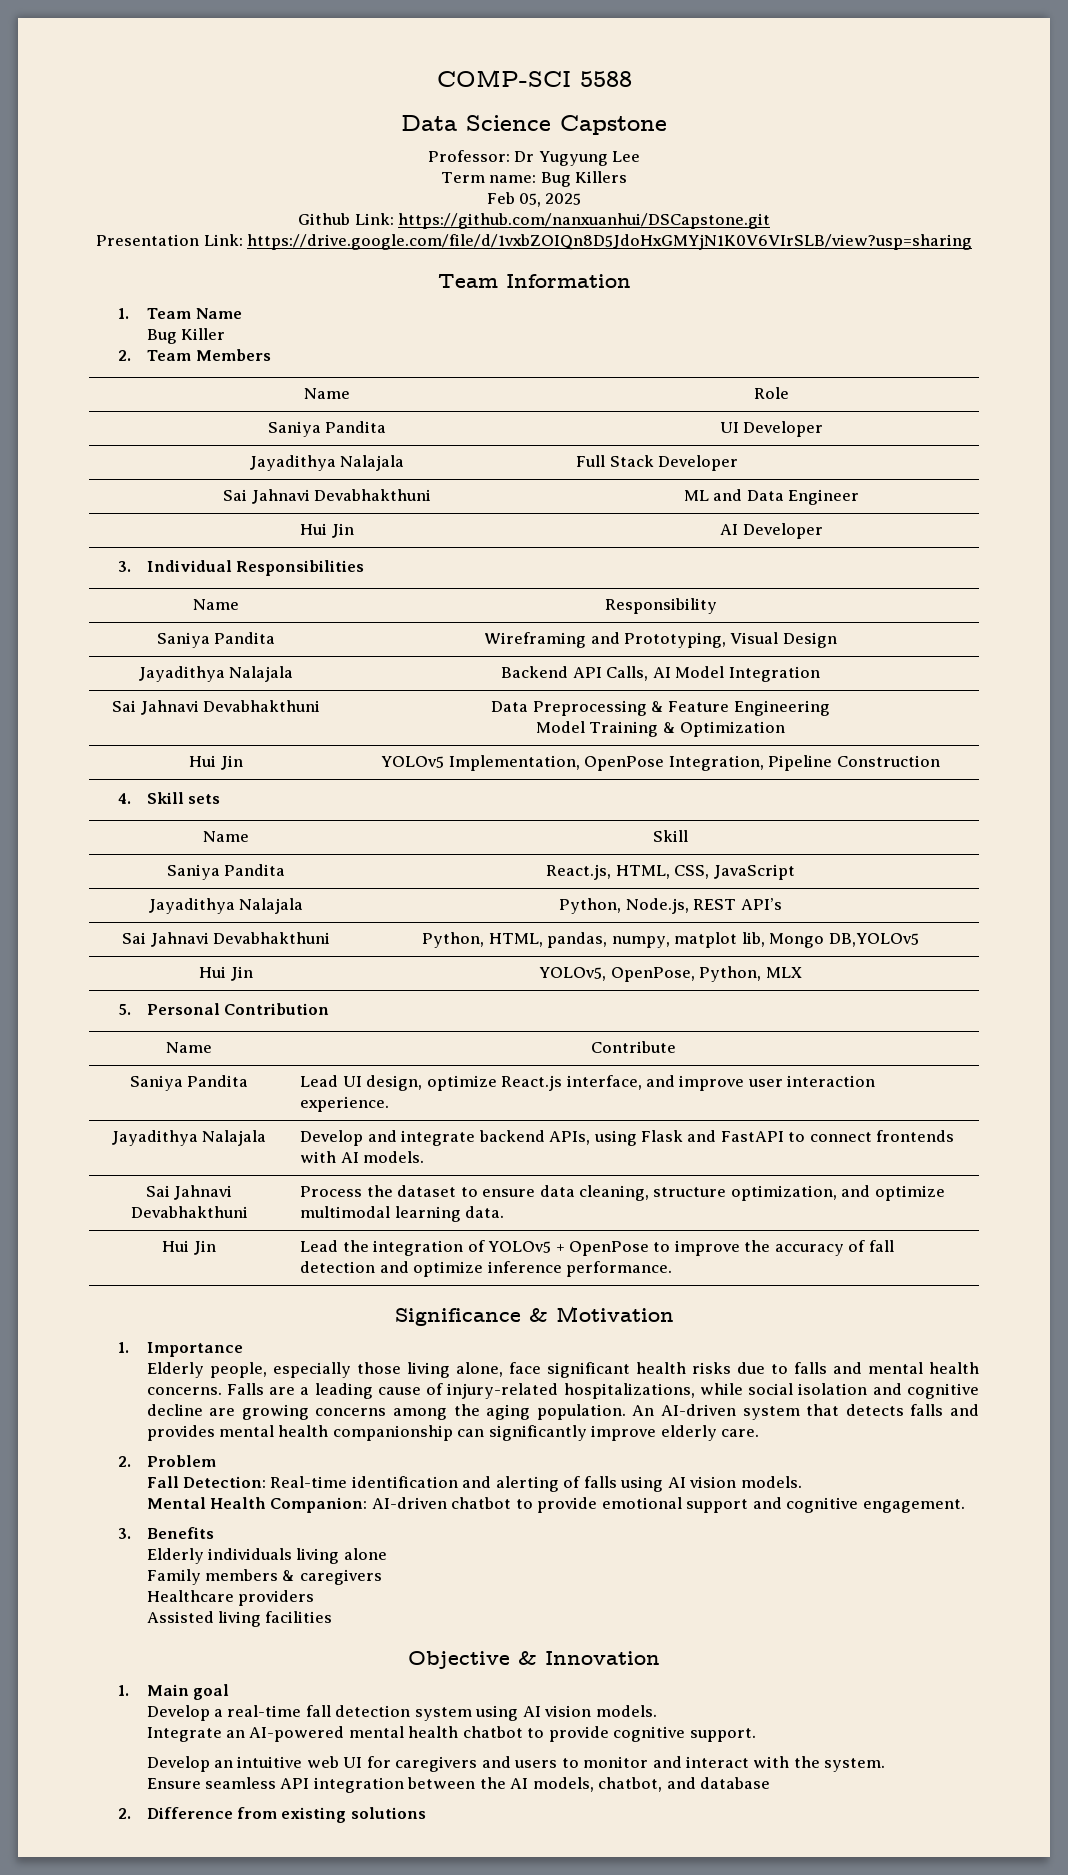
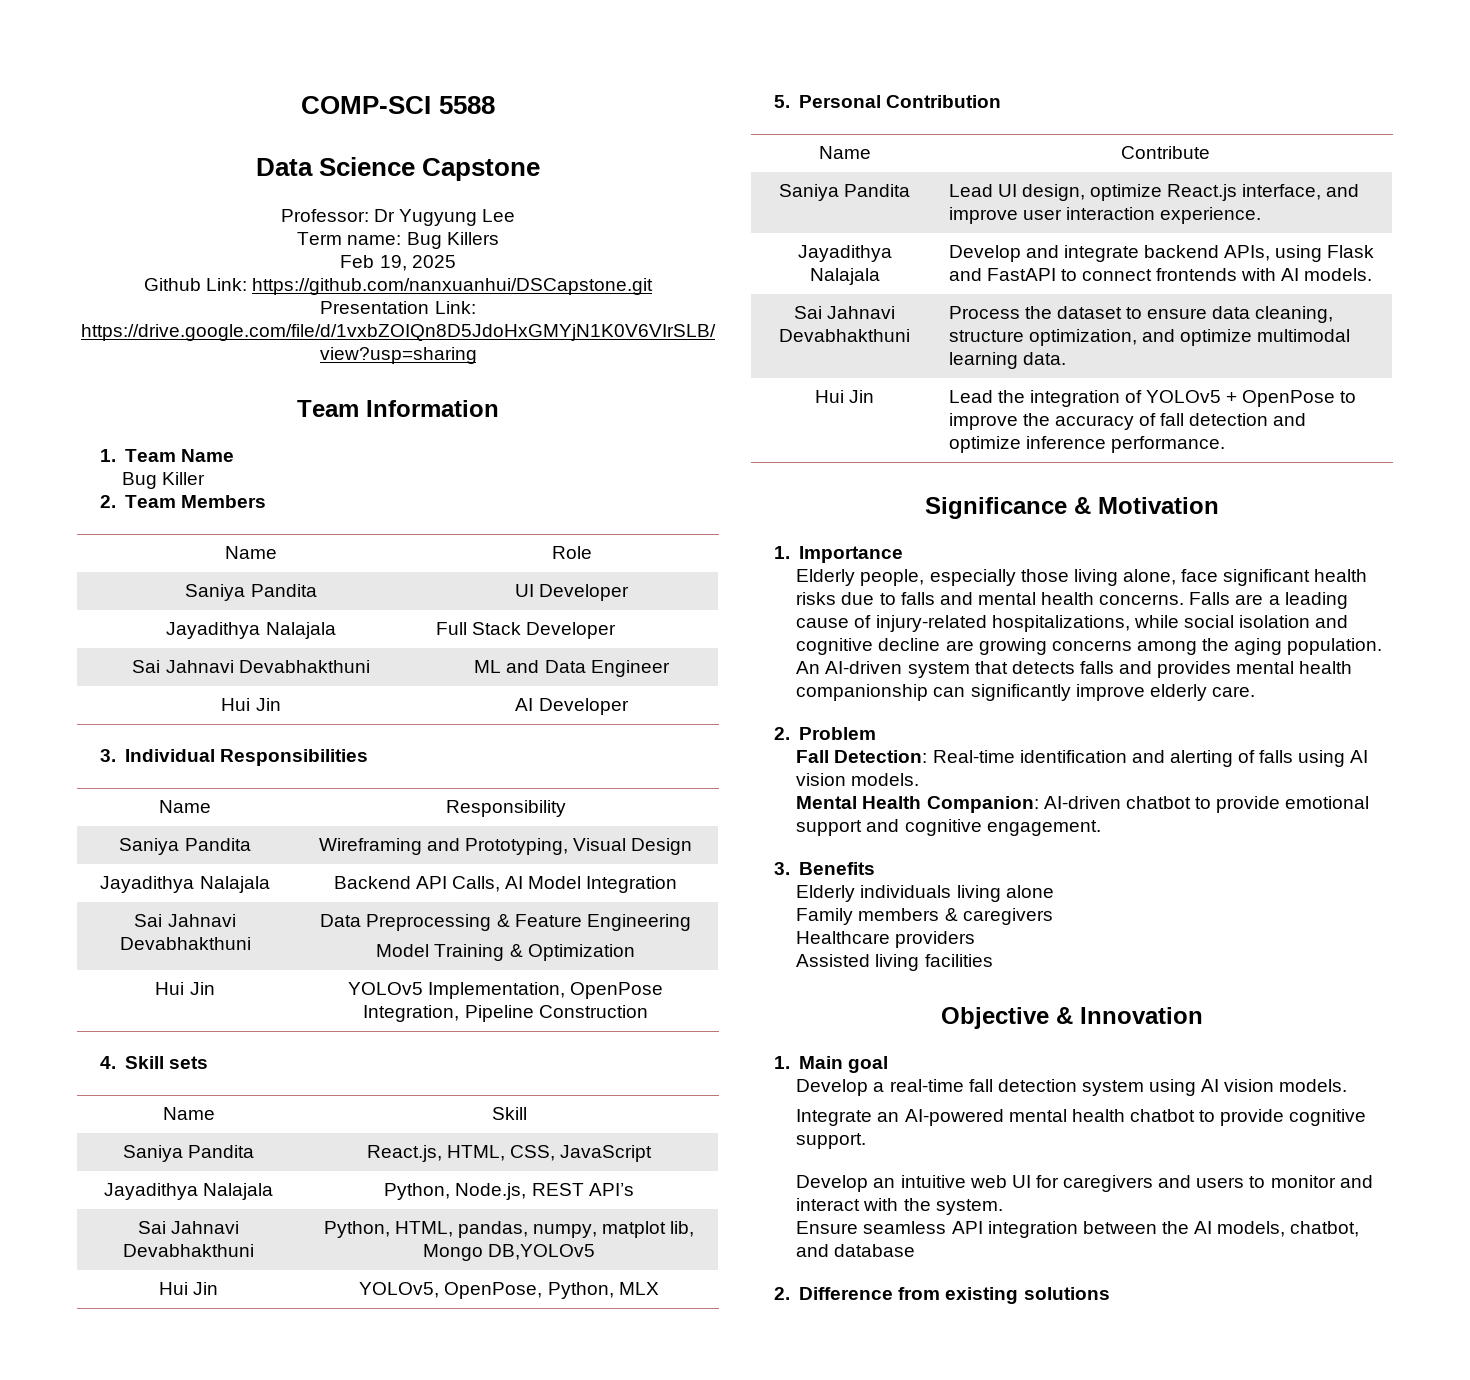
- Feb 05, 2025
+ Feb 19, 2025

